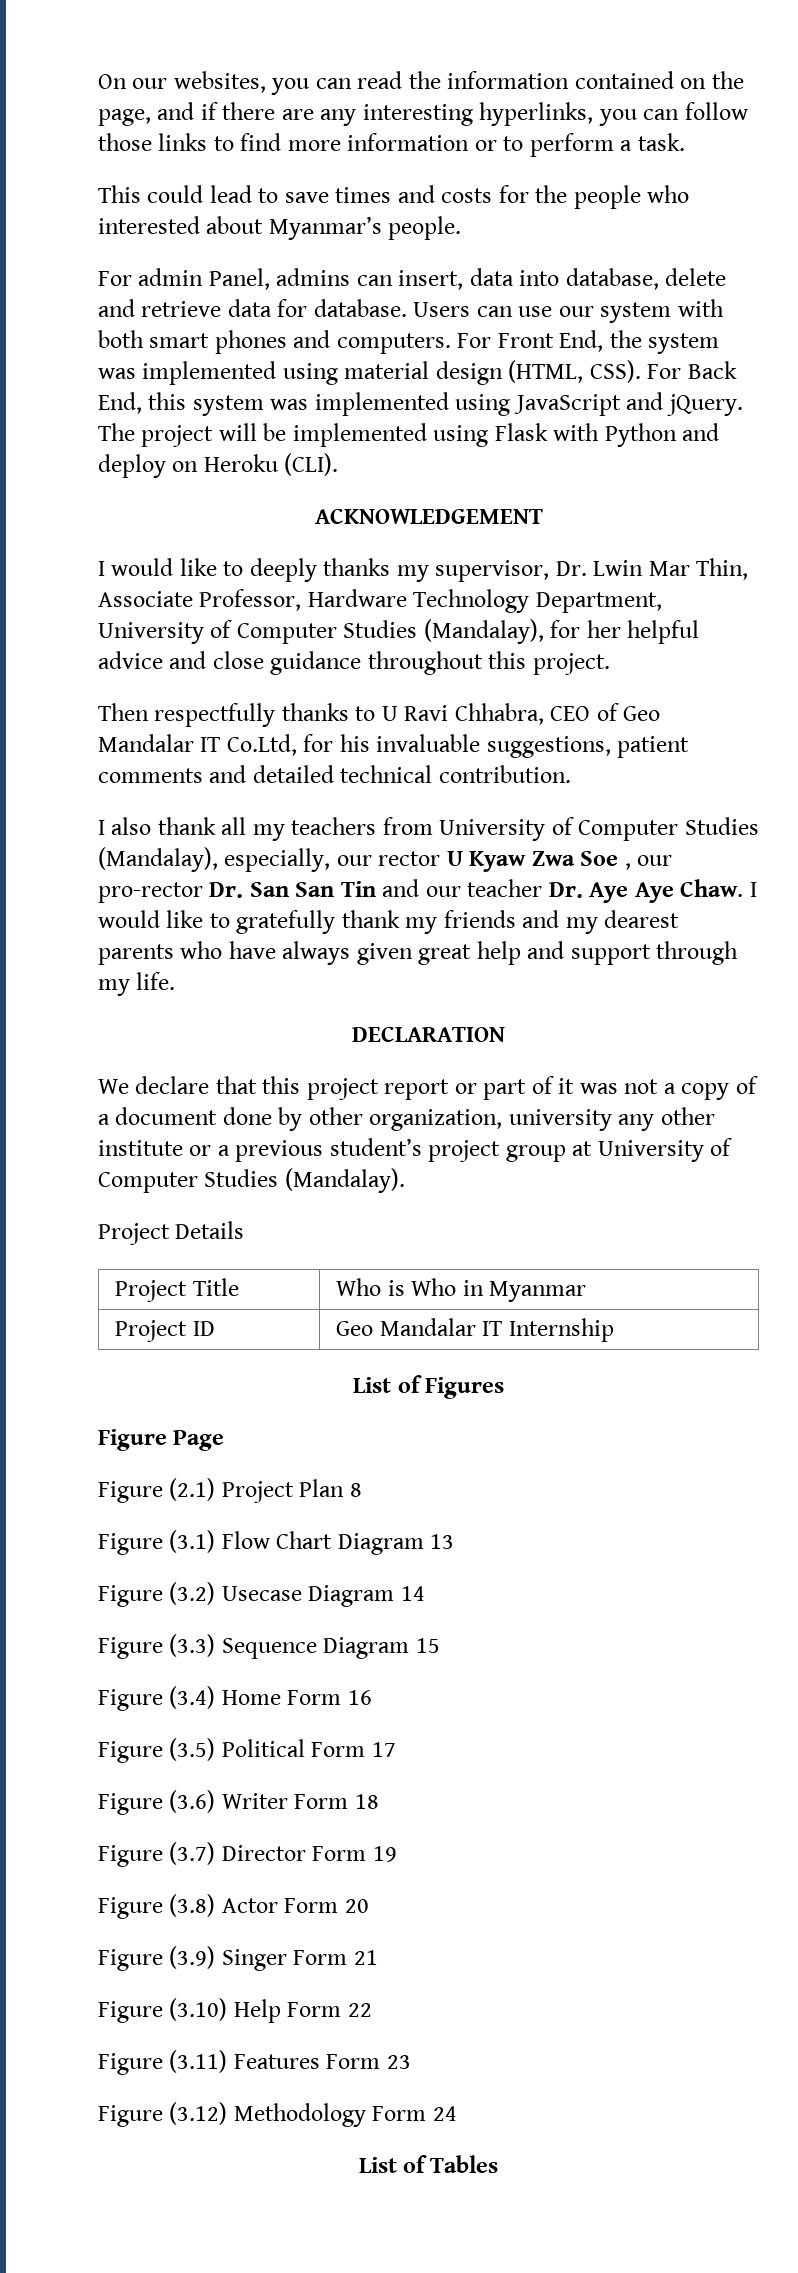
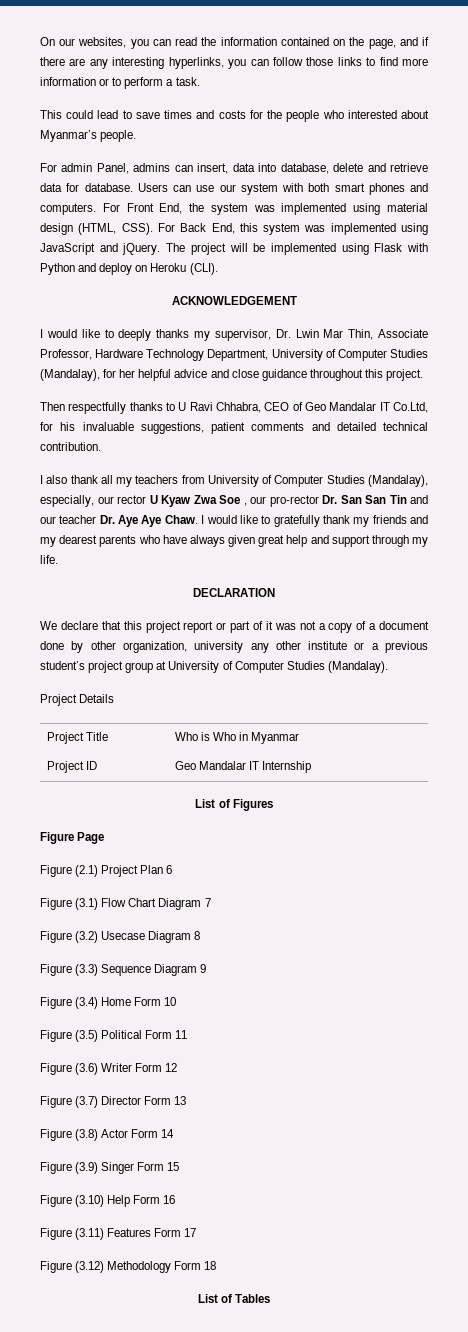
- Figure (2.1) Project Plan 8
+ Figure (2.1) Project Plan 6
- Figure (3.1) Flow Chart Diagram 13
+ Figure (3.1) Flow Chart Diagram 7
- Figure (3.2) Usecase Diagram 14
+ Figure (3.2) Usecase Diagram 8
- Figure (3.3) Sequence Diagram 15
+ Figure (3.3) Sequence Diagram 9
- Figure (3.4) Home Form 16
+ Figure (3.4) Home Form 10
- Figure (3.5) Political Form 17
+ Figure (3.5) Political Form 11
- Figure (3.6) Writer Form 18
+ Figure (3.6) Writer Form 12
- Figure (3.7) Director Form 19
+ Figure (3.7) Director Form 13
- Figure (3.8) Actor Form 20
+ Figure (3.8) Actor Form 14
- Figure (3.9) Singer Form 21
+ Figure (3.9) Singer Form 15
- Figure (3.10) Help Form 22
+ Figure (3.10) Help Form 16
- Figure (3.11) Features Form 23
+ Figure (3.11) Features Form 17
- Figure (3.12) Methodology Form 24
+ Figure (3.12) Methodology Form 18

